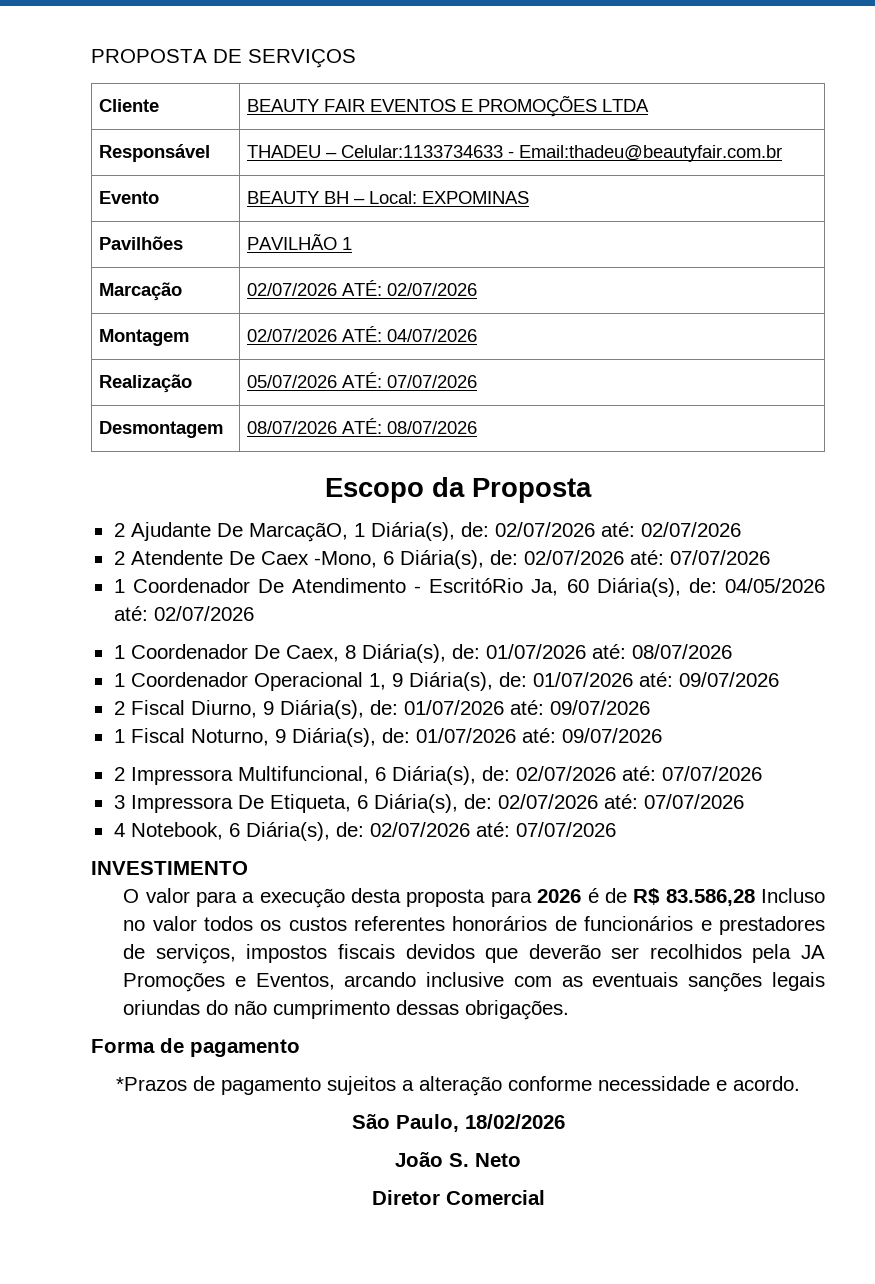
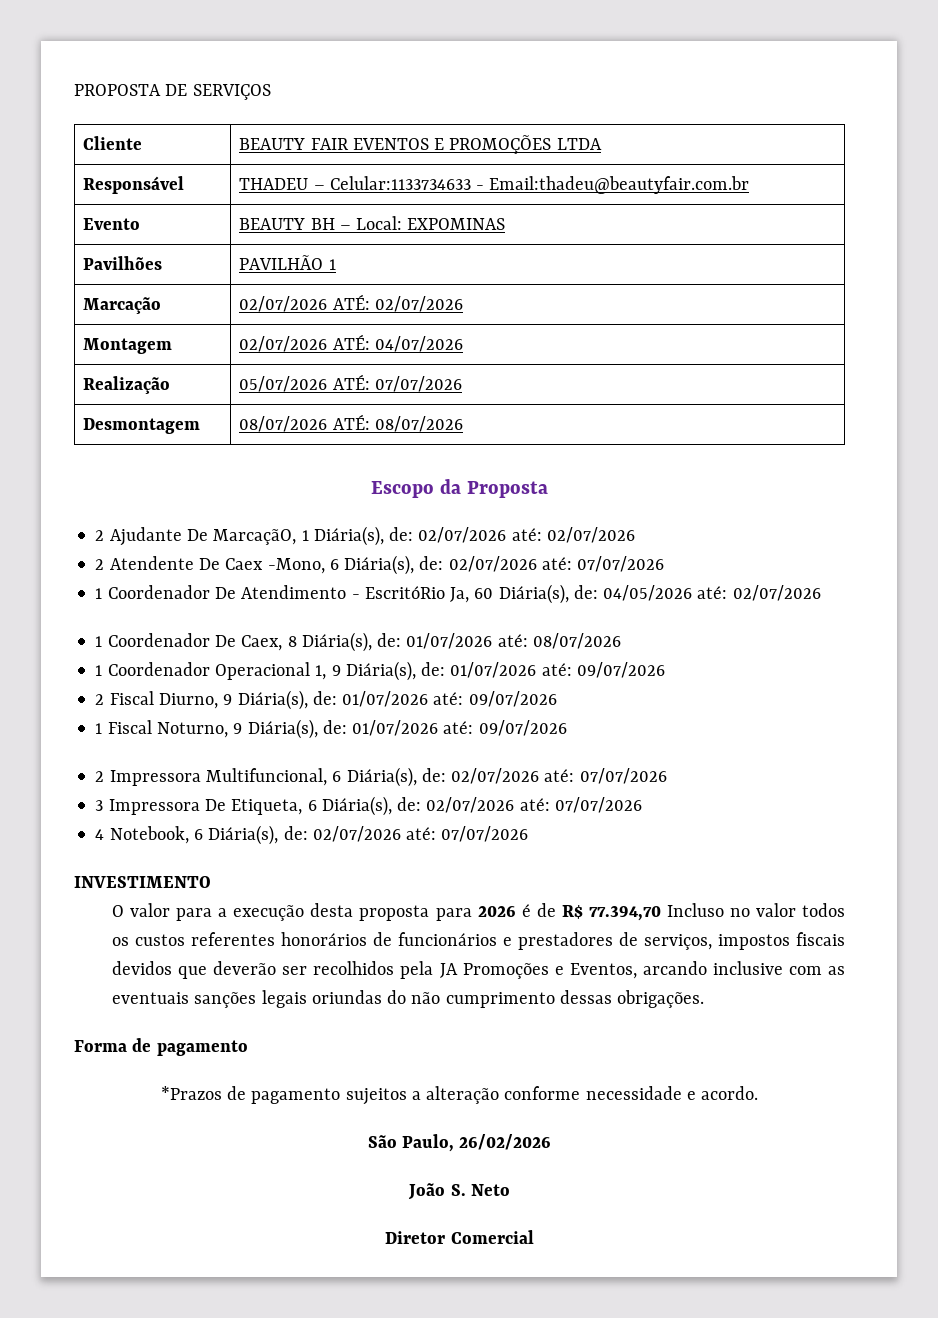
- O valor para a execução desta proposta para 2026 é de R$ 83.586,28 Incluso no valor todos os custos referentes honorários de funcionários e prestadores de serviços, impostos fiscais devidos que deverão ser recolhidos pela JA Promoções e Eventos, arcando inclusive com as eventuais sanções legais oriundas do não cumprimento dessas obrigações.
+ O valor para a execução desta proposta para 2026 é de R$ 77.394,70 Incluso no valor todos os custos referentes honorários de funcionários e prestadores de serviços, impostos fiscais devidos que deverão ser recolhidos pela JA Promoções e Eventos, arcando inclusive com as eventuais sanções legais oriundas do não cumprimento dessas obrigações.
- São Paulo, 18/02/2026
+ São Paulo, 26/02/2026

